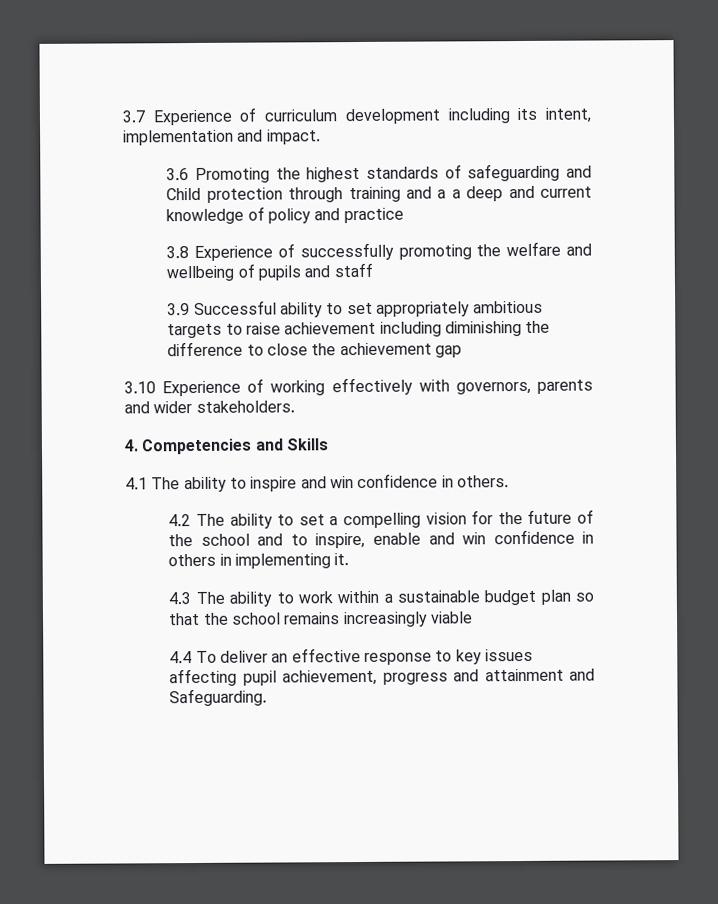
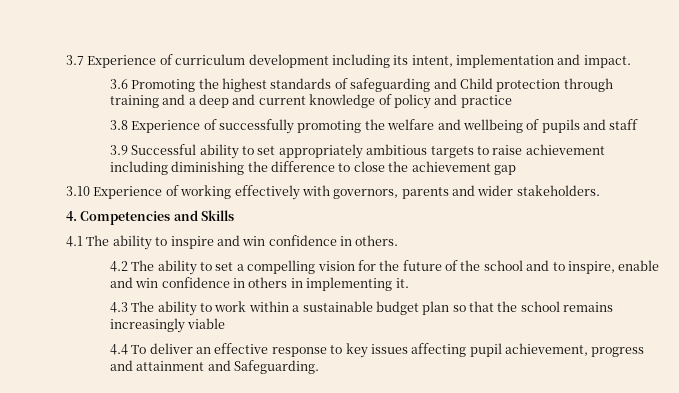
- 3.6 Promoting the highest standards of safeguarding and Child protection through training and a a deep and current knowledge of policy and practice
+ 3.6 Promoting the highest standards of safeguarding and Child protection through training and a deep and current knowledge of policy and practice

